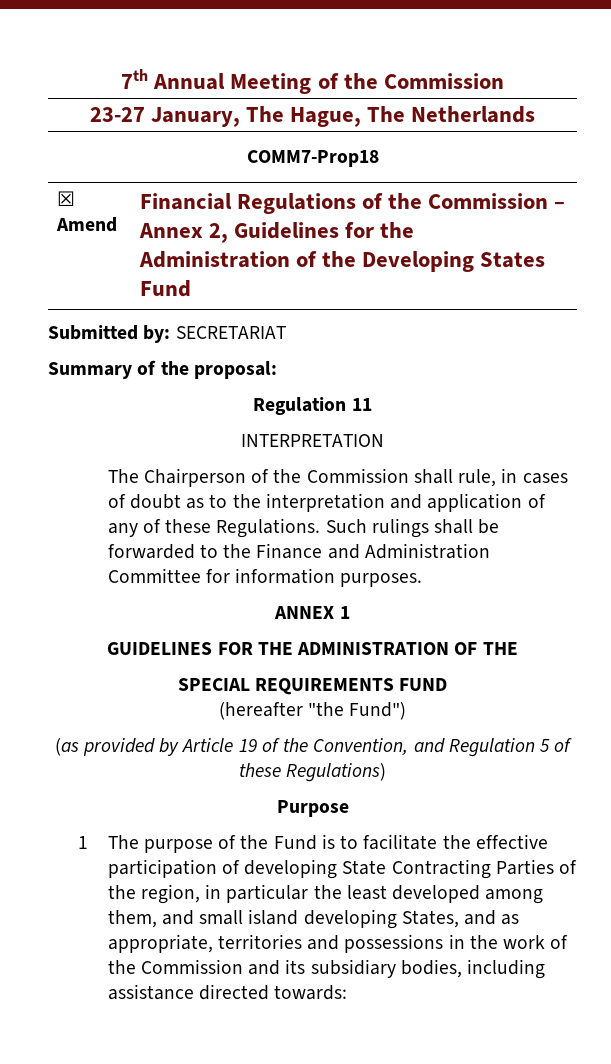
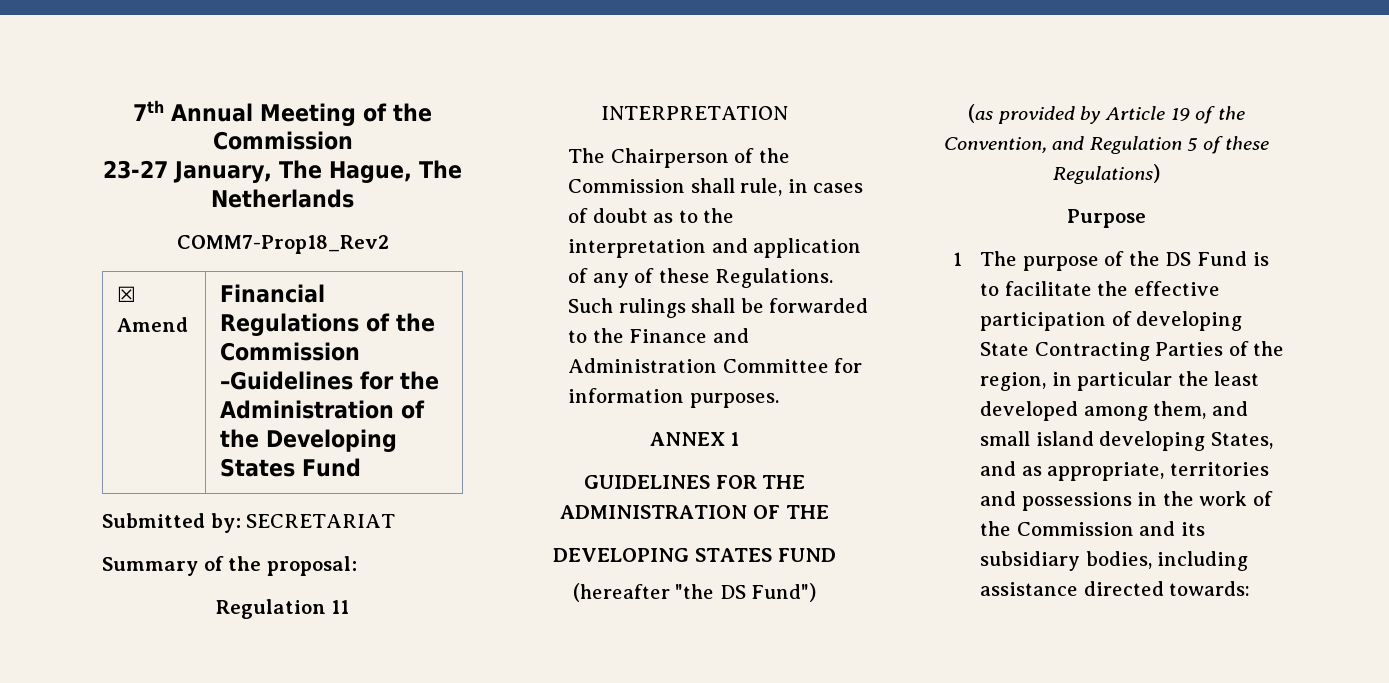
- COMM7-Prop18
+ COMM7-Prop18_Rev2
- ☒ Amend | Financial Regulations of the Commission – Annex 2, Guidelines for the Administration of the Developing States Fund
+ ☒ Amend | Financial Regulations of the Commission –Guidelines for the Administration of the Developing States Fund
- SPECIAL REQUIREMENTS FUND
+ DEVELOPING STATES FUND
- (hereafter "the Fund")
+ (hereafter "the DS Fund")
- 1 The purpose of the Fund is to facilitate the effective participation of developing State Contracting Parties of the region, in particular the least developed among them, and small island developing States, and as appropriate, territories and possessions in the work of the Commission and its subsidiary bodies, including assistance directed towards:
+ 1 The purpose of the DS Fund is to facilitate the effective participation of developing State Contracting Parties of the region, in particular the least developed among them, and small island developing States, and as appropriate, territories and possessions in the work of the Commission and its subsidiary bodies, including assistance directed towards:

